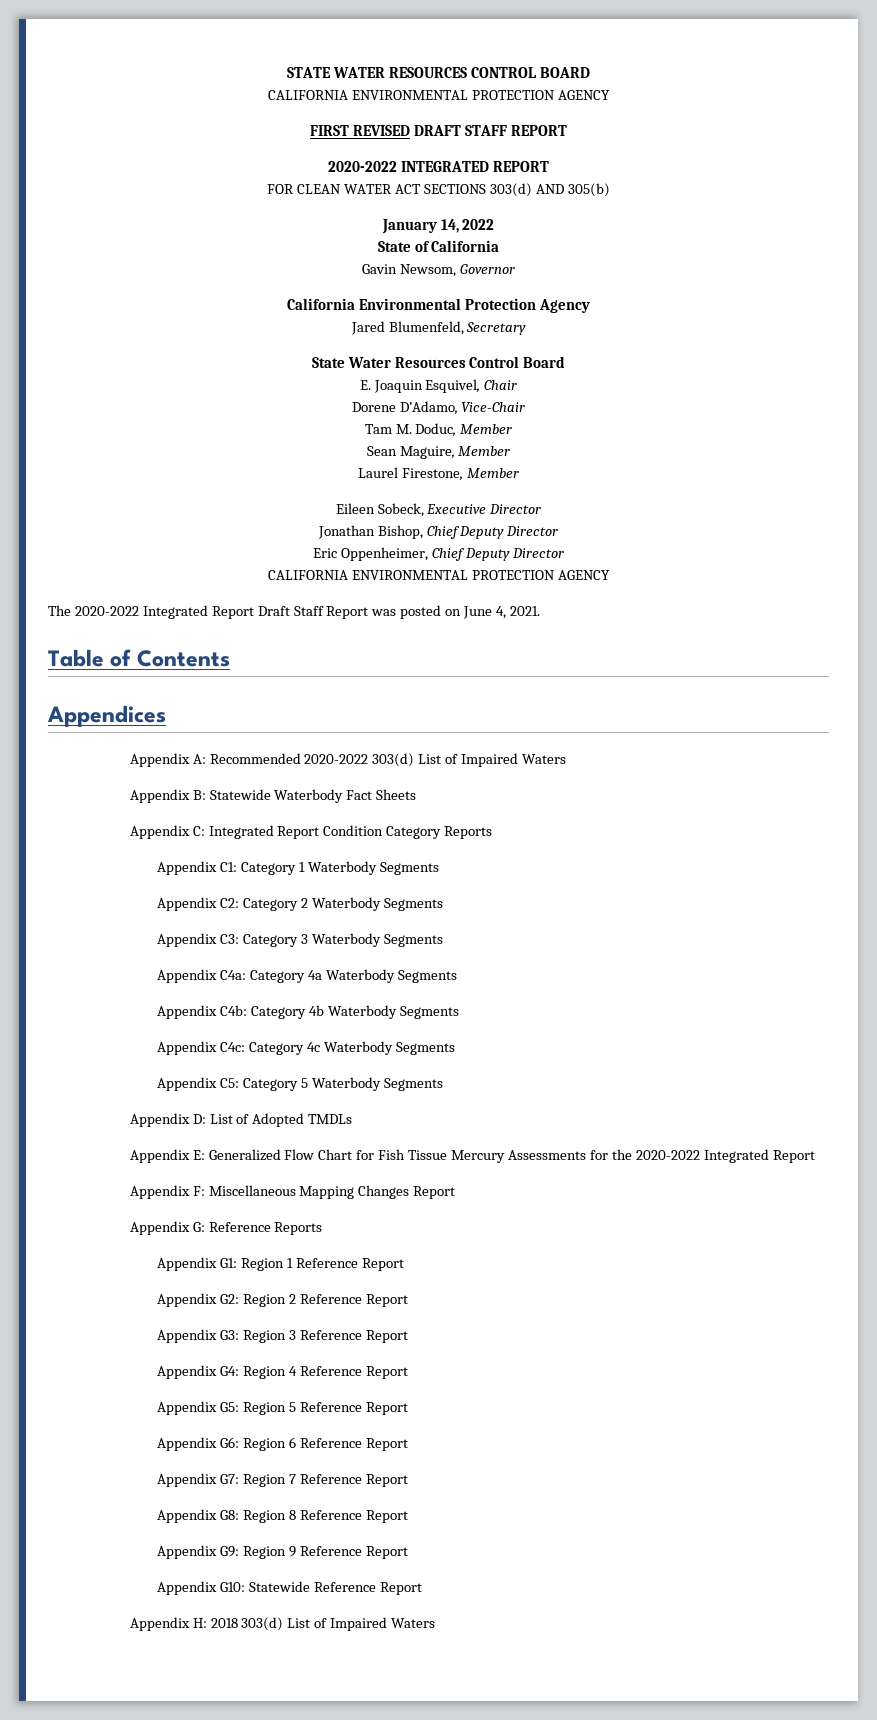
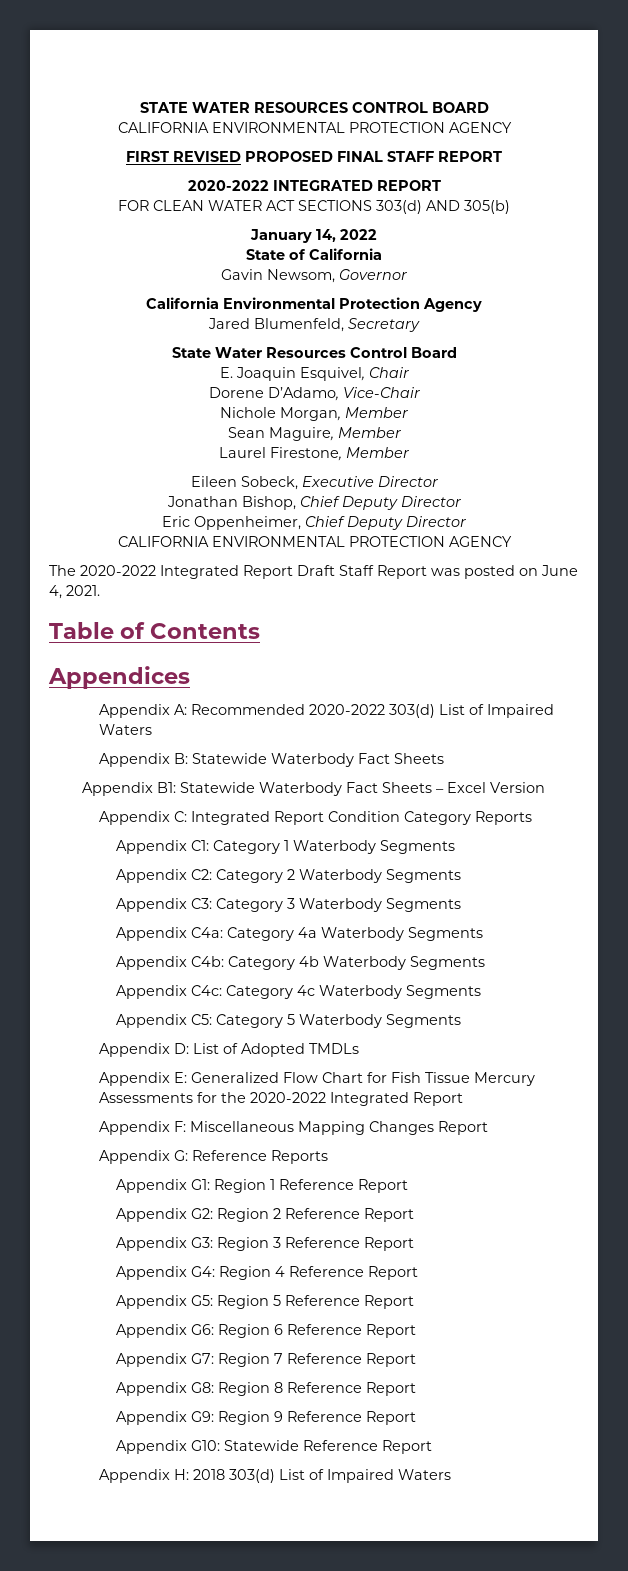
- FIRST REVISED DRAFT STAFF REPORT
+ FIRST REVISED PROPOSED FINAL STAFF REPORT
- Tam M. Doduc, Member
+ Nichole Morgan, Member
+ Appendix B1: Statewide Waterbody Fact Sheets – Excel Version

